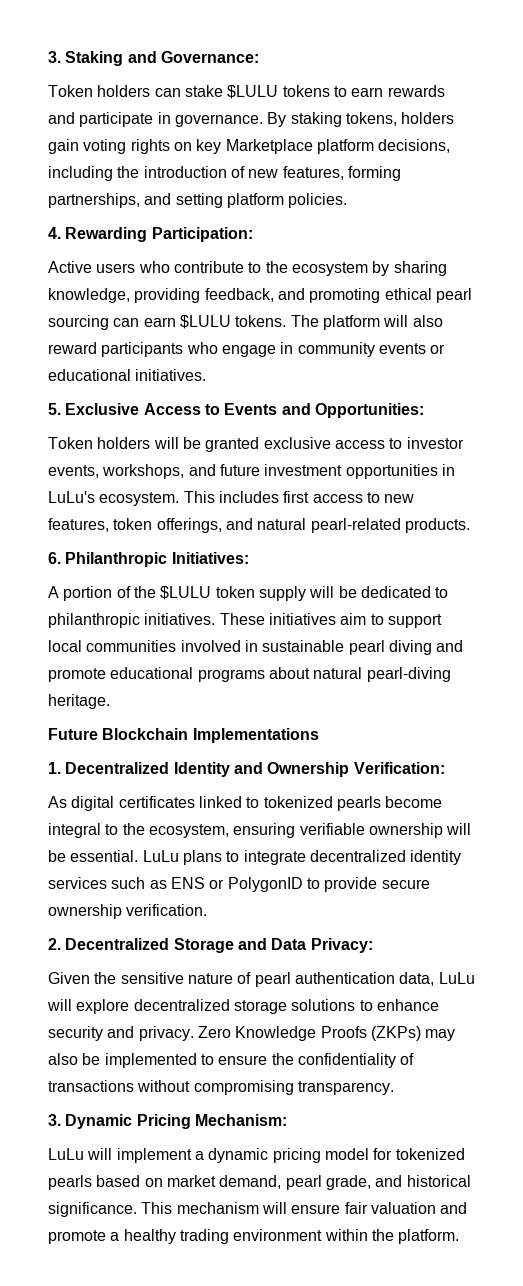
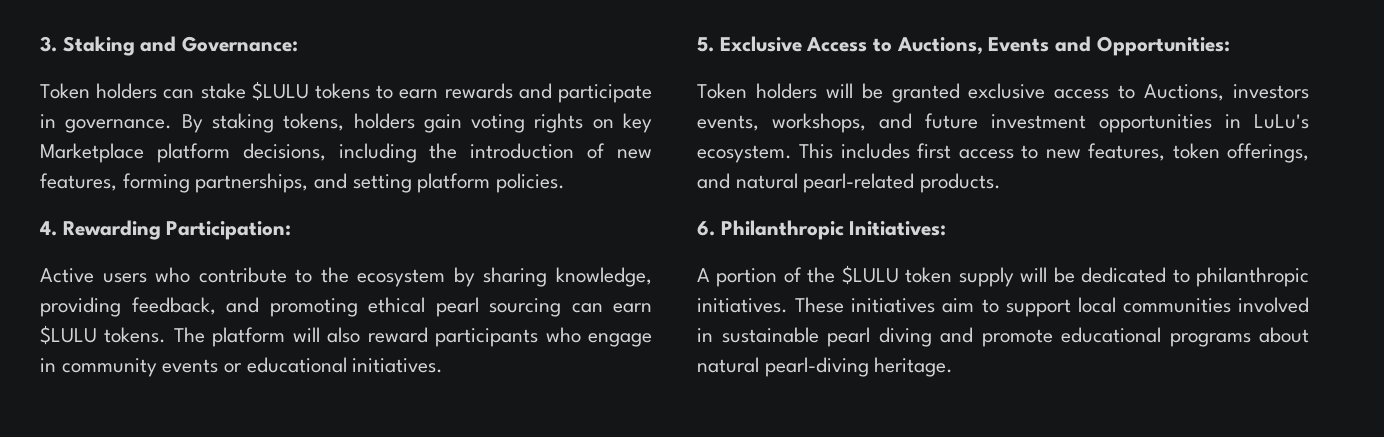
- 5. Exclusive Access to Events and Opportunities:
+ 5. Exclusive Access to Auctions, Events and Opportunities:
- Token holders will be granted exclusive access to investor events, workshops, and future investment opportunities in LuLu's ecosystem.
+ Token holders will be granted exclusive access to Auctions, investors events, workshops, and future investment opportunities in LuLu's ecosystem.
- Future Blockchain Implementations
- 1. Decentralized Identity and Ownership Verification:
- As digital certificates linked to tokenized pearls become integral to the ecosystem, ensuring verifiable ownership will be essential. LuLu plans to integrate decentralized identity services such as ENS or PolygonID to provide secure ownership verification.
- 2. Decentralized Storage and Data Privacy:
- Given the sensitive nature of pearl authentication data, LuLu will explore decentralized storage solutions to enhance security and privacy. Zero Knowledge Proofs (ZKPs) may also be implemented to ensure the confidentiality of transactions without compromising transparency.
- 3. Dynamic Pricing Mechanism:
- LuLu will implement a dynamic pricing model for tokenized pearls based on market demand, pearl grade, and historical significance. This mechanism will ensure fair valuation and promote a healthy trading environment within the platform.

